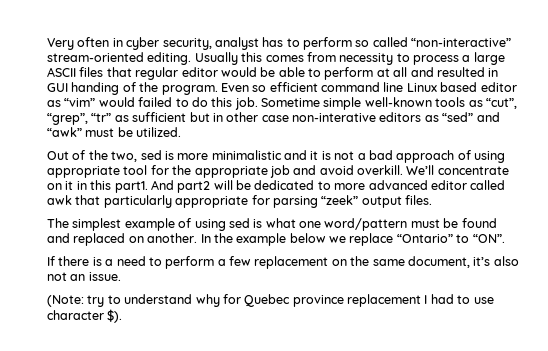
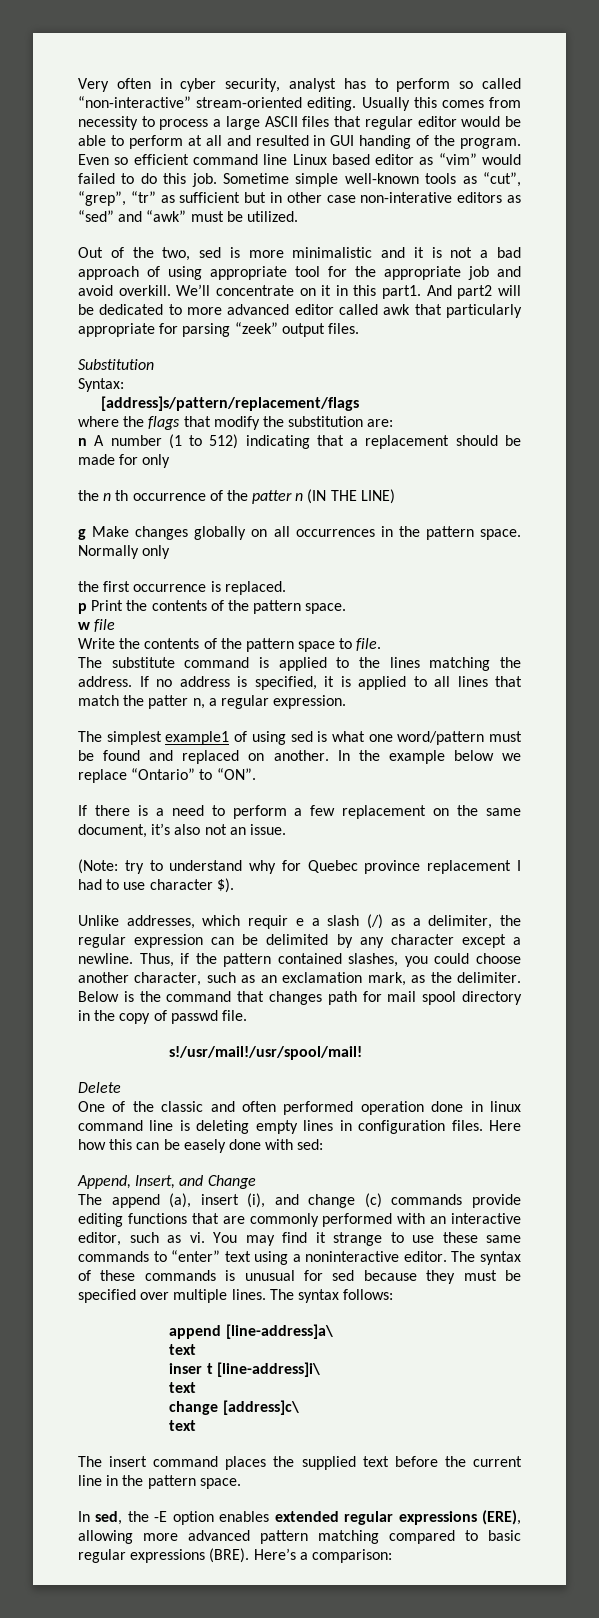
+ Substitution
+ Syntax:
+ [address]s/pattern/replacement/flags
+ where the flags that modify the substitution are:
+ n A number (1 to 512) indicating that a replacement should be made for only
+ the n th occurrence of the patter n (IN THE LINE)
+ g Make changes globally on all occurrences in the pattern space. Normally only
+ the first occurrence is replaced.
+ p Print the contents of the pattern space.
+ w file
+ Write the contents of the pattern space to file.
+ The substitute command is applied to the lines matching the address. If no address is specified, it is applied to all lines that match the patter n, a regular expression.
- The simplest example of using sed is what one word/pattern must be found and replaced on another.
+ The simplest example1 of using sed is what one word/pattern must be found and replaced on another.
+ Unlike addresses, which requir e a slash (/) as a delimiter, the regular expression can be delimited by any character except a newline. Thus, if the pattern contained slashes, you could choose another character, such as an exclamation mark, as the delimiter. Below is the command that changes path for mail spool directory in the copy of passwd file.
+ s!/usr/mail!/usr/spool/mail!
+ Delete
+ One of the classic and often performed operation done in linux command line is deleting empty lines in configuration files. Here how this can be easely done with sed:
+ Append, Insert, and Change
+ The append (a), insert (i), and change (c) commands provide editing functions that are commonly performed with an interactive editor, such as vi. You may find it strange to use these same commands to “enter” text using a noninteractive editor. The syntax of these commands is unusual for sed because they must be specified over multiple lines. The syntax follows:
+ append [line-address]a\
+ text
+ inser t [line-address]i\
+ text
+ change [address]c\
+ text
+ The insert command places the supplied text before the current line in the pattern space.
+ In sed, the -E option enables extended regular expressions (ERE), allowing more advanced pattern matching compared to basic regular expressions (BRE). Here’s a comparison:

